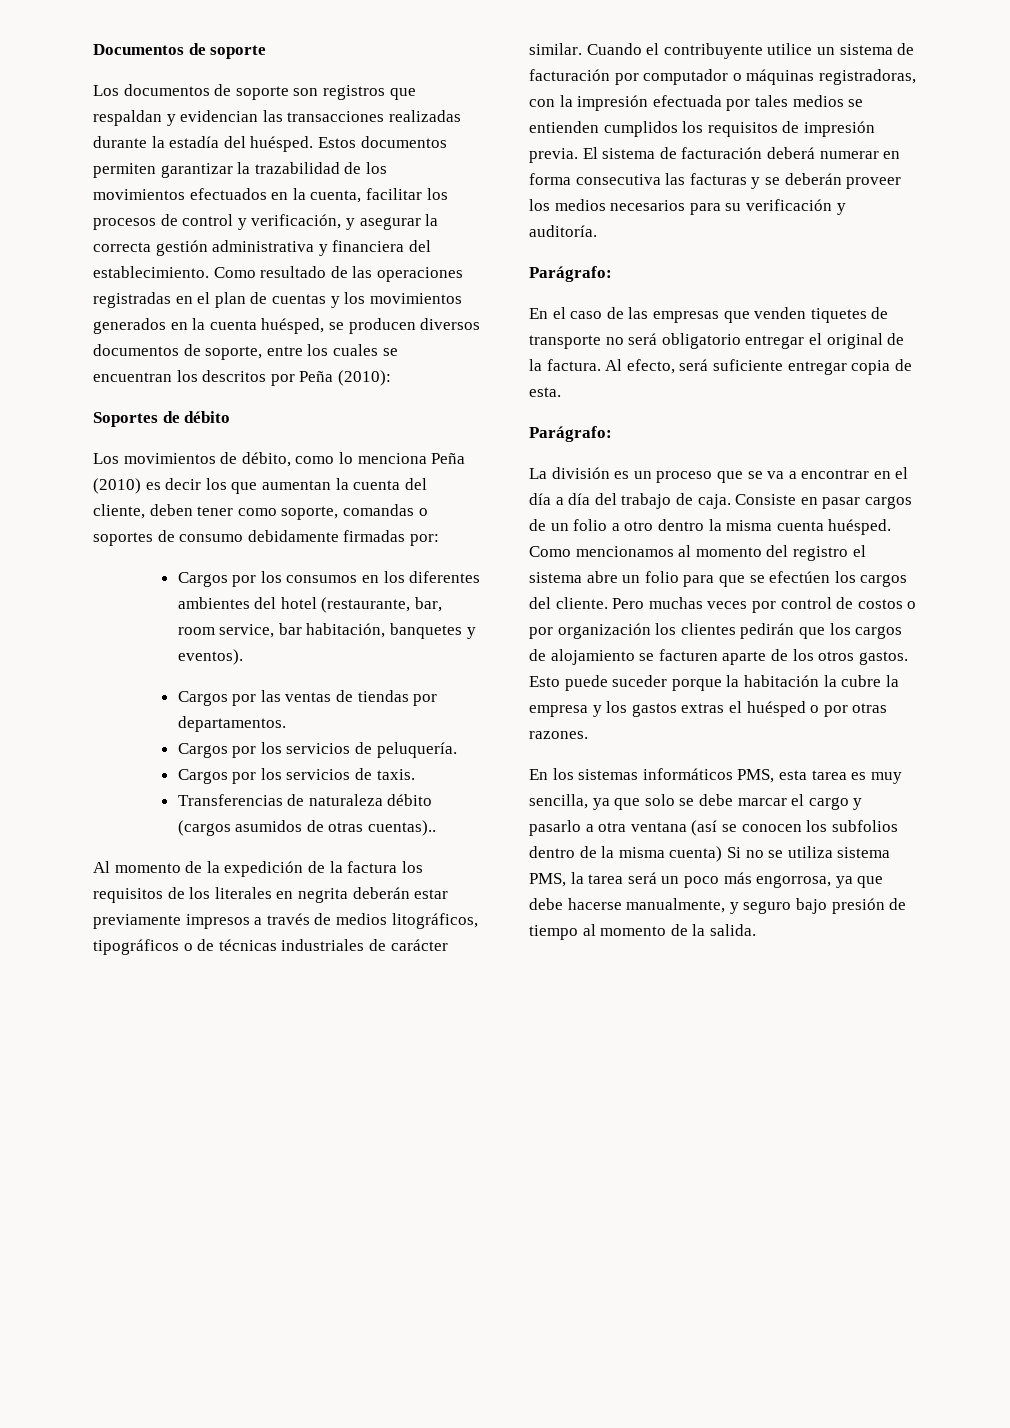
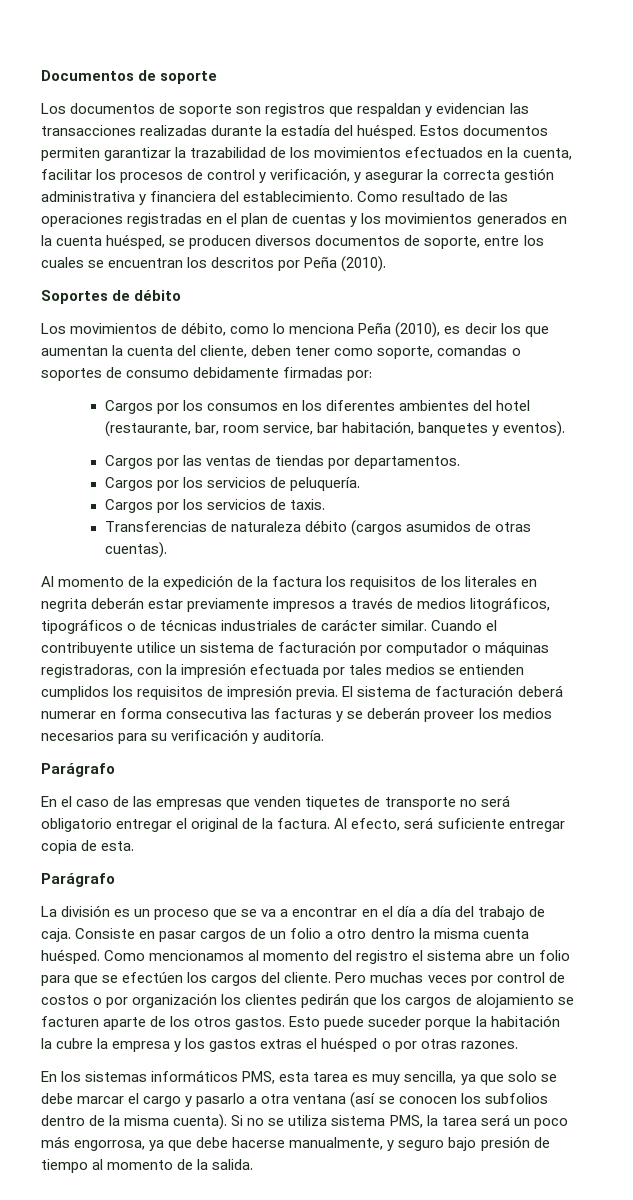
- Como resultado de las operaciones registradas en el plan de cuentas y los movimientos generados en la cuenta huésped, se producen diversos documentos de soporte, entre los cuales se encuentran los descritos por Peña (2010):
+ Como resultado de las operaciones registradas en el plan de cuentas y los movimientos generados en la cuenta huésped, se producen diversos documentos de soporte, entre los cuales se encuentran los descritos por Peña (2010).
- Los movimientos de débito, como lo menciona Peña (2010) es decir los que aumentan la cuenta del cliente, deben tener como soporte, comandas o soportes de consumo debidamente firmadas por:
+ Los movimientos de débito, como lo menciona Peña (2010), es decir los que aumentan la cuenta del cliente, deben tener como soporte, comandas o soportes de consumo debidamente firmadas por:
- Transferencias de naturaleza débito (cargos asumidos de otras cuentas)..
+ Transferencias de naturaleza débito (cargos asumidos de otras cuentas).
  El sistema de facturación deberá numerar en forma consecutiva las facturas y se deberán proveer los medios necesarios para su verificación y auditoría.
- Parágrafo:
+ Parágrafo
  Al efecto, será suficiente entregar copia de esta.
- Parágrafo:
+ Parágrafo
- En los sistemas informáticos PMS, esta tarea es muy sencilla, ya que solo se debe marcar el cargo y pasarlo a otra ventana (así se conocen los subfolios dentro de la misma cuenta) Si no se utiliza sistema PMS, la tarea será un poco más engorrosa, ya que debe hacerse manualmente, y seguro bajo presión de tiempo al momento de la salida.
+ En los sistemas informáticos PMS, esta tarea es muy sencilla, ya que solo se debe marcar el cargo y pasarlo a otra ventana (así se conocen los subfolios dentro de la misma cuenta). Si no se utiliza sistema PMS, la tarea será un poco más engorrosa, ya que debe hacerse manualmente, y seguro bajo presión de tiempo al momento de la salida.

